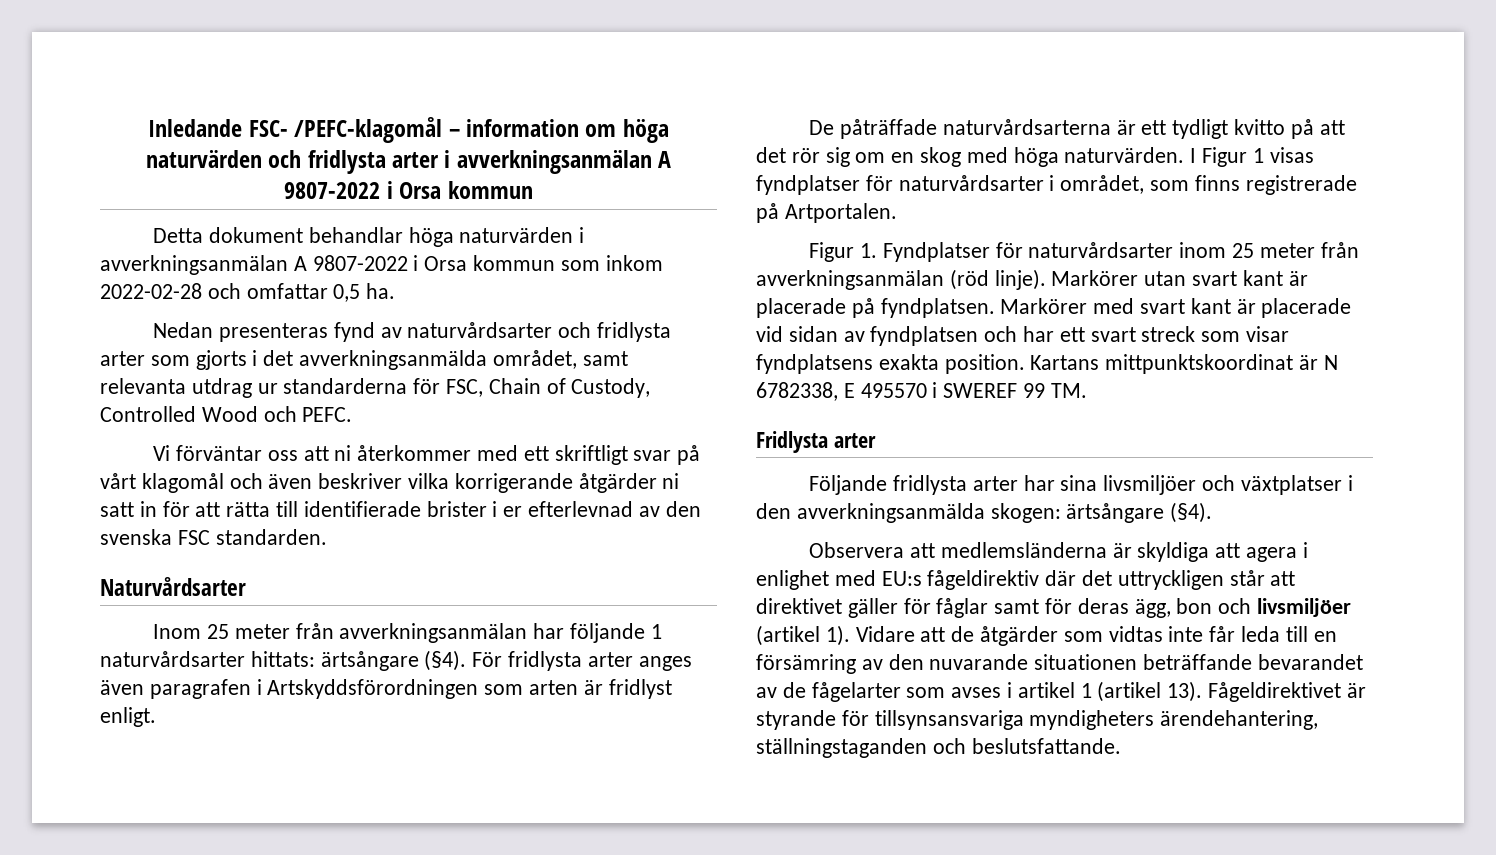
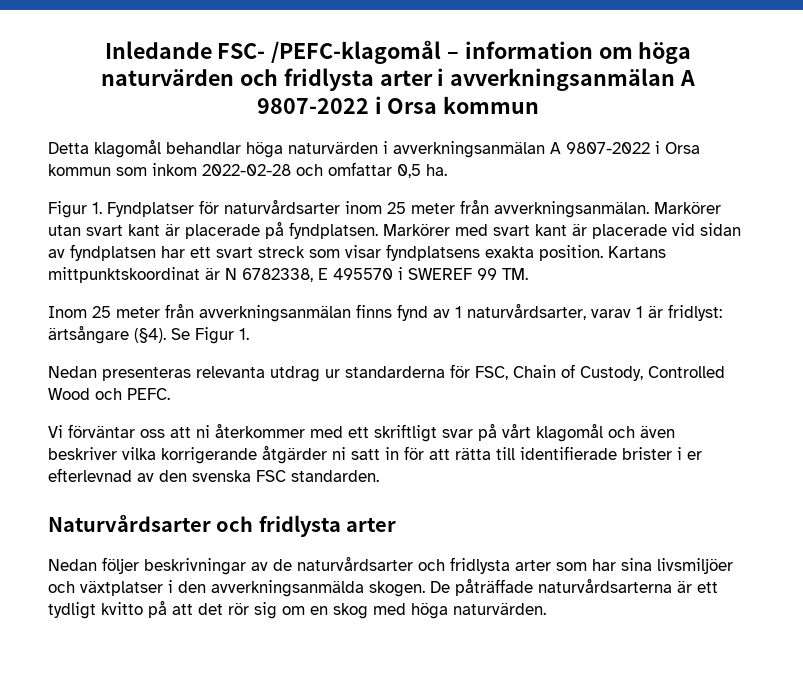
- Detta dokument behandlar höga naturvärden i avverkningsanmälan A 9807-2022 i Orsa kommun som inkom 2022-02-28 och omfattar 0,5 ha.
+ Detta klagomål behandlar höga naturvärden i avverkningsanmälan A 9807-2022 i Orsa kommun som inkom 2022-02-28 och omfattar 0,5 ha.
- Nedan presenteras fynd av naturvårdsarter och fridlysta arter som gjorts i det avverkningsanmälda området, samt relevanta utdrag ur standarderna för FSC, Chain of Custody, Controlled Wood och PEFC.
+ Figur 1. Fyndplatser för naturvårdsarter inom 25 meter från avverkningsanmälan. Markörer utan svart kant är placerade på fyndplatsen. Markörer med svart kant är placerade vid sidan av fyndplatsen har ett svart streck som visar fyndplatsens exakta position. Kartans mittpunktskoordinat är N 6782338, E 495570 i SWEREF 99 TM.
+ Inom 25 meter från avverkningsanmälan finns fynd av 1 naturvårdsarter, varav 1 är fridlyst: ärtsångare (§4). Se Figur 1.
+ Nedan presenteras relevanta utdrag ur standarderna för FSC, Chain of Custody, Controlled Wood och PEFC.
- Naturvårdsarter
- Inom 25 meter från avverkningsanmälan har följande 1 naturvårdsarter hittats: ärtsångare (§4). För fridlysta arter anges även paragrafen i Artskyddsförordningen som arten är fridlyst enligt.
- De påträffade naturvårdsarterna är ett tydligt kvitto på att det rör sig om en skog med höga naturvärden. I Figur 1 visas fyndplatser för naturvårdsarter i området, som finns registrerade på Artportalen.
- Figur 1. Fyndplatser för naturvårdsarter inom 25 meter från avverkningsanmälan (röd linje). Markörer utan svart kant är placerade på fyndplatsen. Markörer med svart kant är placerade vid sidan av fyndplatsen och har ett svart streck som visar fyndplatsens exakta position. Kartans mittpunktskoordinat är N 6782338, E 495570 i SWEREF 99 TM.
- Fridlysta arter
- Följande fridlysta arter har sina livsmiljöer och växtplatser i den avverkningsanmälda skogen: ärtsångare (§4).
- Observera att medlemsländerna är skyldiga att agera i enlighet med EU:s fågeldirektiv där det uttryckligen står att direktivet gäller för fåglar samt för deras ägg, bon och livsmiljöer (artikel 1). Vidare att de åtgärder som vidtas inte får leda till en försämring av den nuvarande situationen beträffande bevarandet av de fågelarter som avses i artikel 1 (artikel 13). Fågeldirektivet är styrande för tillsynsansvariga myndigheters ärendehantering, ställningstaganden och beslutsfattande.
+ Naturvårdsarter och fridlysta arter
+ Nedan följer beskrivningar av de naturvårdsarter och fridlysta arter som har sina livsmiljöer och växtplatser i den avverkningsanmälda skogen. De påträffade naturvårdsarterna är ett tydligt kvitto på att det rör sig om en skog med höga naturvärden.

